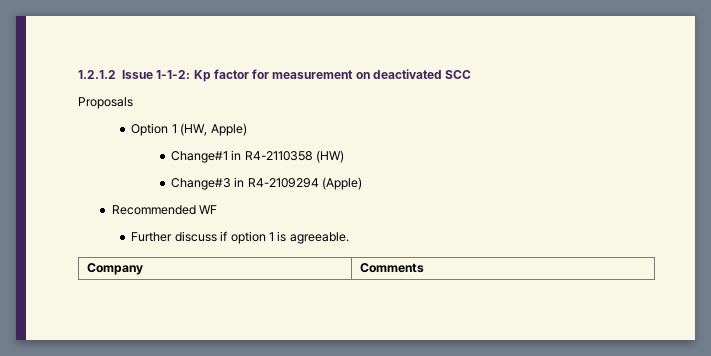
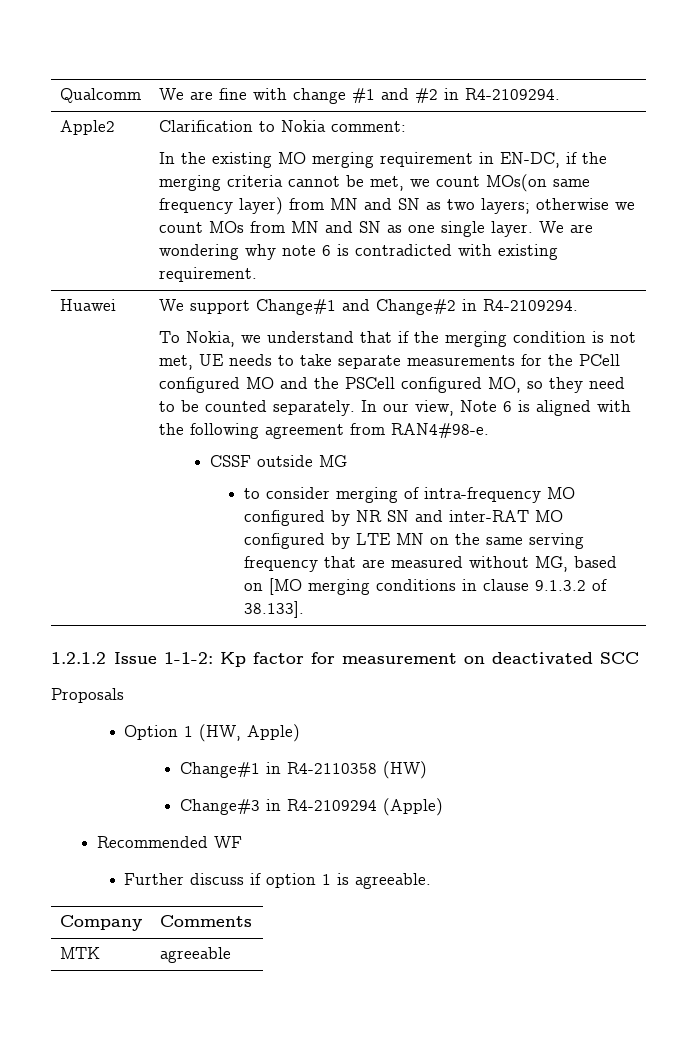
+ Qualcomm | We are fine with change #1 and #2 in R4-2109294.
+ Apple2 | Clarification to Nokia comment:
+ In the existing MO merging requirement in EN-DC, if the merging criteria cannot be met, we count MOs(on same frequency layer) from MN and SN as two layers; otherwise we count MOs from MN and SN as one single layer. We are wondering why note 6 is contradicted with existing requirement.
+ Huawei | We support Change#1 and Change#2 in R4-2109294.
+ To Nokia, we understand that if the merging condition is not met, UE needs to take separate measurements for the PCell configured MO and the PSCell configured MO, so they need to be counted separately. In our view, Note 6 is aligned with the following agreement from RAN4#98-e.
+ CSSF outside MG
+ to consider merging of intra-frequency MO configured by NR SN and inter-RAT MO configured by LTE MN on the same serving frequency that are measured without MG, based on [MO merging conditions in clause 9.1.3.2 of 38.133].
+ MTK | agreeable

